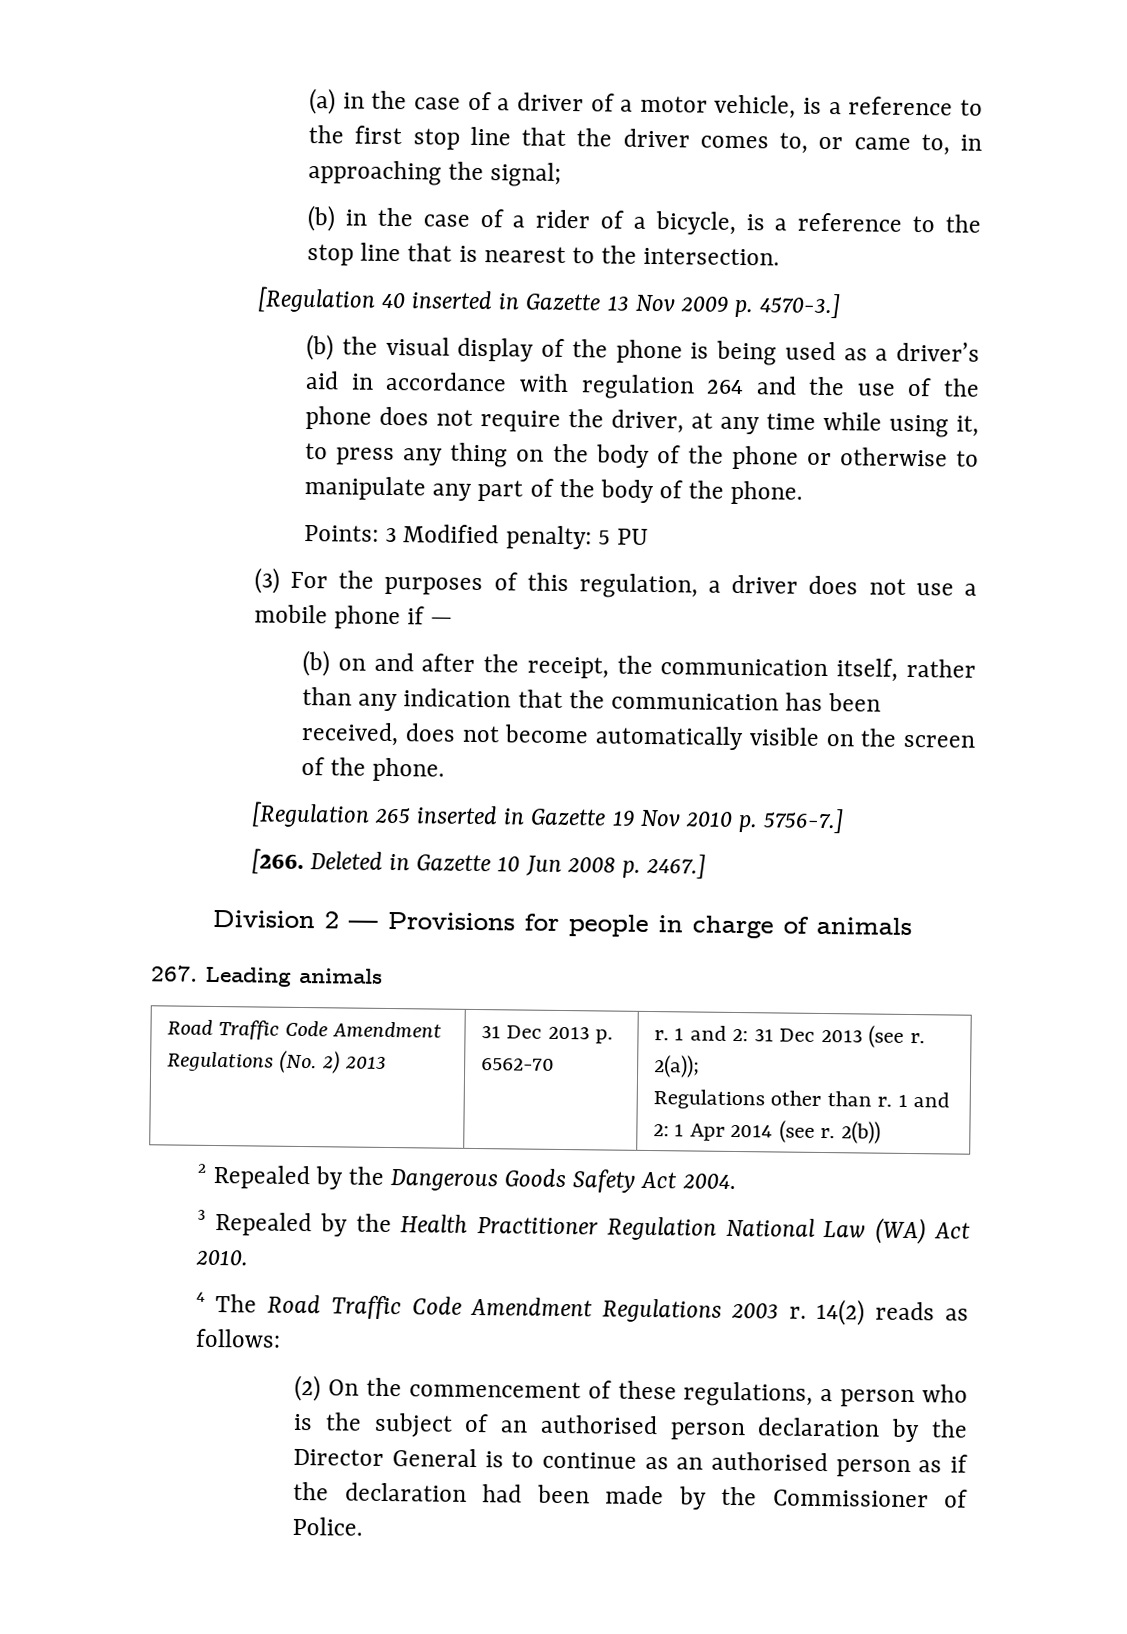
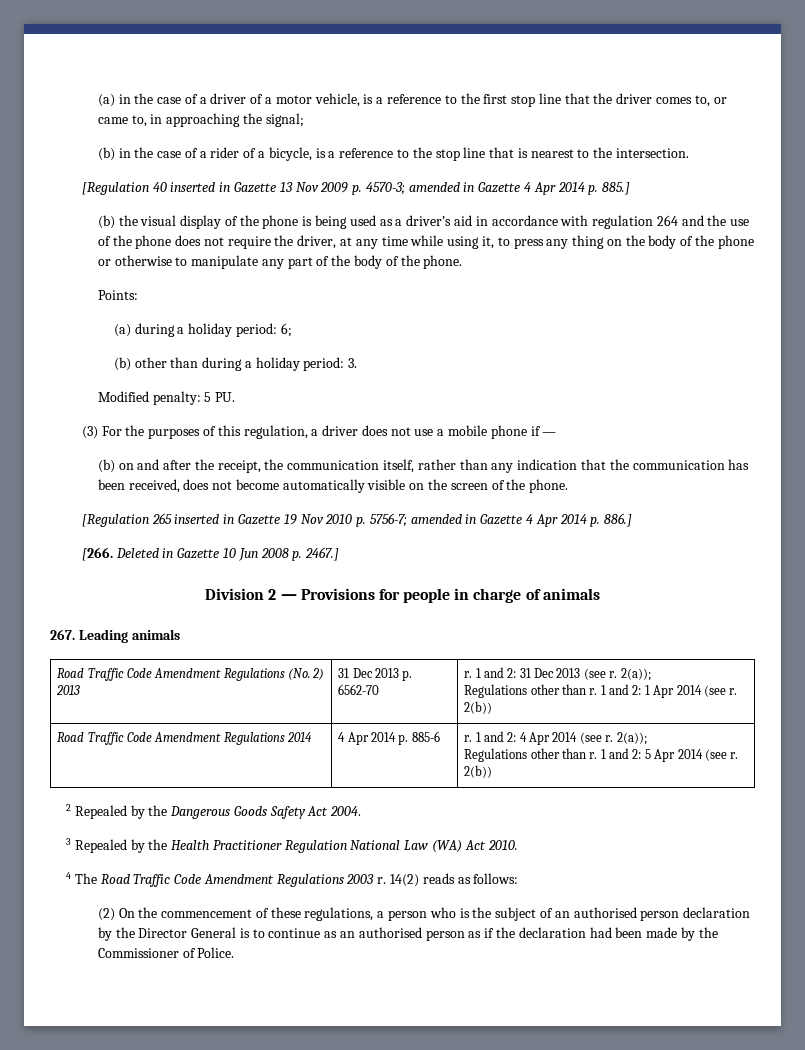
- [Regulation 40 inserted in Gazette 13 Nov 2009 p. 4570-3.]
+ [Regulation 40 inserted in Gazette 13 Nov 2009 p. 4570-3; amended in Gazette 4 Apr 2014 p. 885.]
- Points: 3 Modified penalty: 5 PU
+ Points:
+ (a) during a holiday period: 6;
+ (b) other than during a holiday period: 3.
+ Modified penalty: 5 PU.
- [Regulation 265 inserted in Gazette 19 Nov 2010 p. 5756-7.]
+ [Regulation 265 inserted in Gazette 19 Nov 2010 p. 5756-7; amended in Gazette 4 Apr 2014 p. 886.]
+ Road Traffic Code Amendment Regulations 2014 | 4 Apr 2014 p. 885-6 | r. 1 and 2: 4 Apr 2014 (see r. 2(a));
+ Regulations other than r. 1 and 2: 5 Apr 2014 (see r. 2(b))

